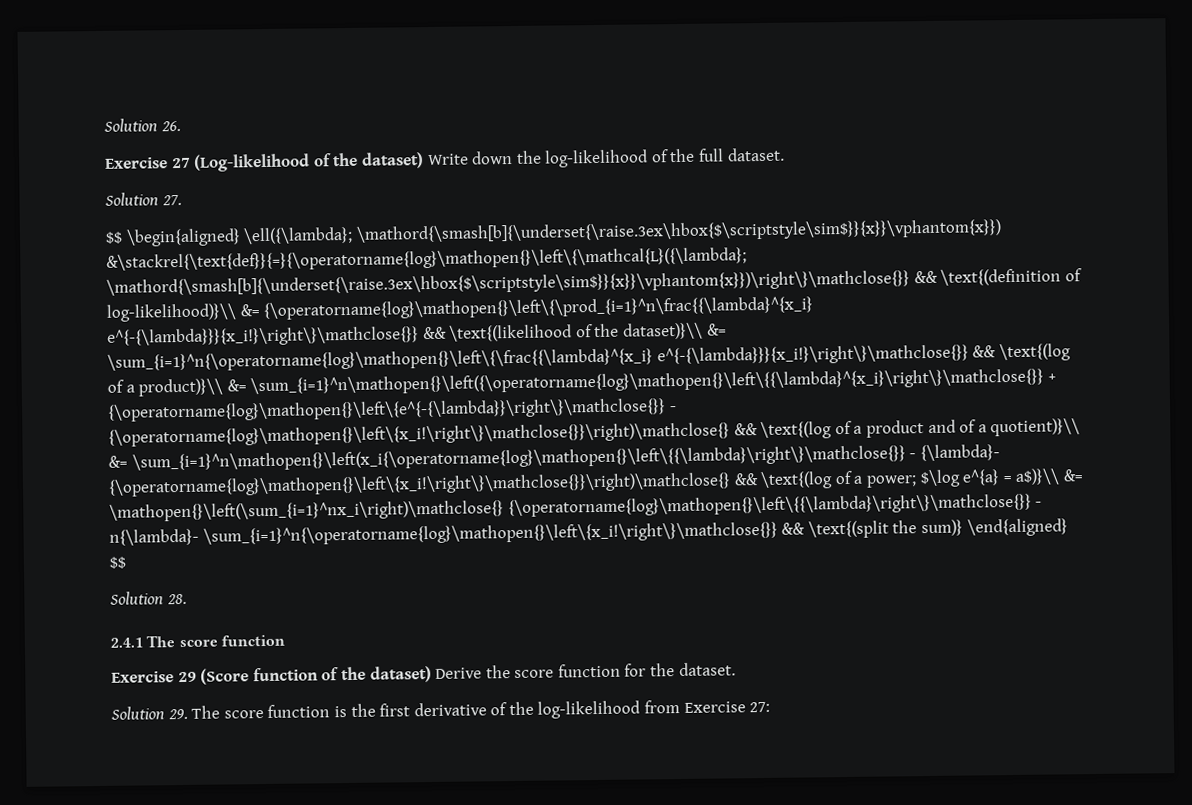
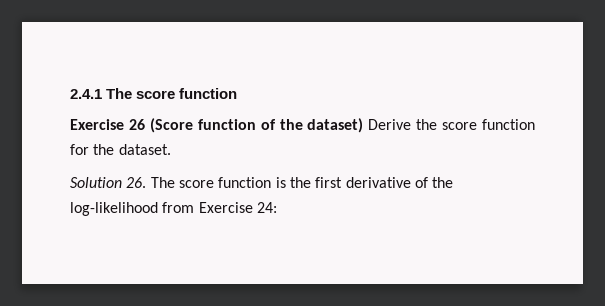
- Solution 26.
- Exercise 27 (Log-likelihood of the dataset) Write down the log-likelihood of the full dataset.
- Solution 27.
- $$ \begin{aligned} \ell({\lambda}; \mathord{\smash[b]{\underset{\raise.3ex\hbox{$\scriptstyle\sim$}}{x}}\vphantom{x}}) &\stackrel{\text{def}}{=}{\operatorname{log}\mathopen{}\left\{\mathcal{L}({\lambda}; \mathord{\smash[b]{\underset{\raise.3ex\hbox{$\scriptstyle\sim$}}{x}}\vphantom{x}})\right\}\mathclose{}} && \text{(definition of log-likelihood)}\\ &= {\operatorname{log}\mathopen{}\left\{\prod_{i=1}^n\frac{{\lambda}^{x_i} e^{-{\lambda}}}{x_i!}\right\}\mathclose{}} && \text{(likelihood of the dataset)}\\ &= \sum_{i=1}^n{\operatorname{log}\mathopen{}\left\{\frac{{\lambda}^{x_i} e^{-{\lambda}}}{x_i!}\right\}\mathclose{}} && \text{(log of a product)}\\ &= \sum_{i=1}^n\mathopen{}\left({\operatorname{log}\mathopen{}\left\{{\lambda}^{x_i}\right\}\mathclose{}} + {\operatorname{log}\mathopen{}\left\{e^{-{\lambda}}\right\}\mathclose{}} - {\operatorname{log}\mathopen{}\left\{x_i!\right\}\mathclose{}}\right)\mathclose{} && \text{(log of a product and of a quotient)}\\ &= \sum_{i=1}^n\mathopen{}\left(x_i{\operatorname{log}\mathopen{}\left\{{\lambda}\right\}\mathclose{}} - {\lambda}- {\operatorname{log}\mathopen{}\left\{x_i!\right\}\mathclose{}}\right)\mathclose{} && \text{(log of a power; $\log e^{a} = a$)}\\ &= \mathopen{}\left(\sum_{i=1}^nx_i\right)\mathclose{} {\operatorname{log}\mathopen{}\left\{{\lambda}\right\}\mathclose{}} - n{\lambda}- \sum_{i=1}^n{\operatorname{log}\mathopen{}\left\{x_i!\right\}\mathclose{}} && \text{(split the sum)} \end{aligned} $$
- Solution 28.
- Exercise 29 (Score function of the dataset) Derive the score function for the dataset.
+ Exercise 26 (Score function of the dataset) Derive the score function for the dataset.
- Solution 29. The score function is the first derivative of the log-likelihood from Exercise 27:
+ Solution 26. The score function is the first derivative of the log-likelihood from Exercise 24:

